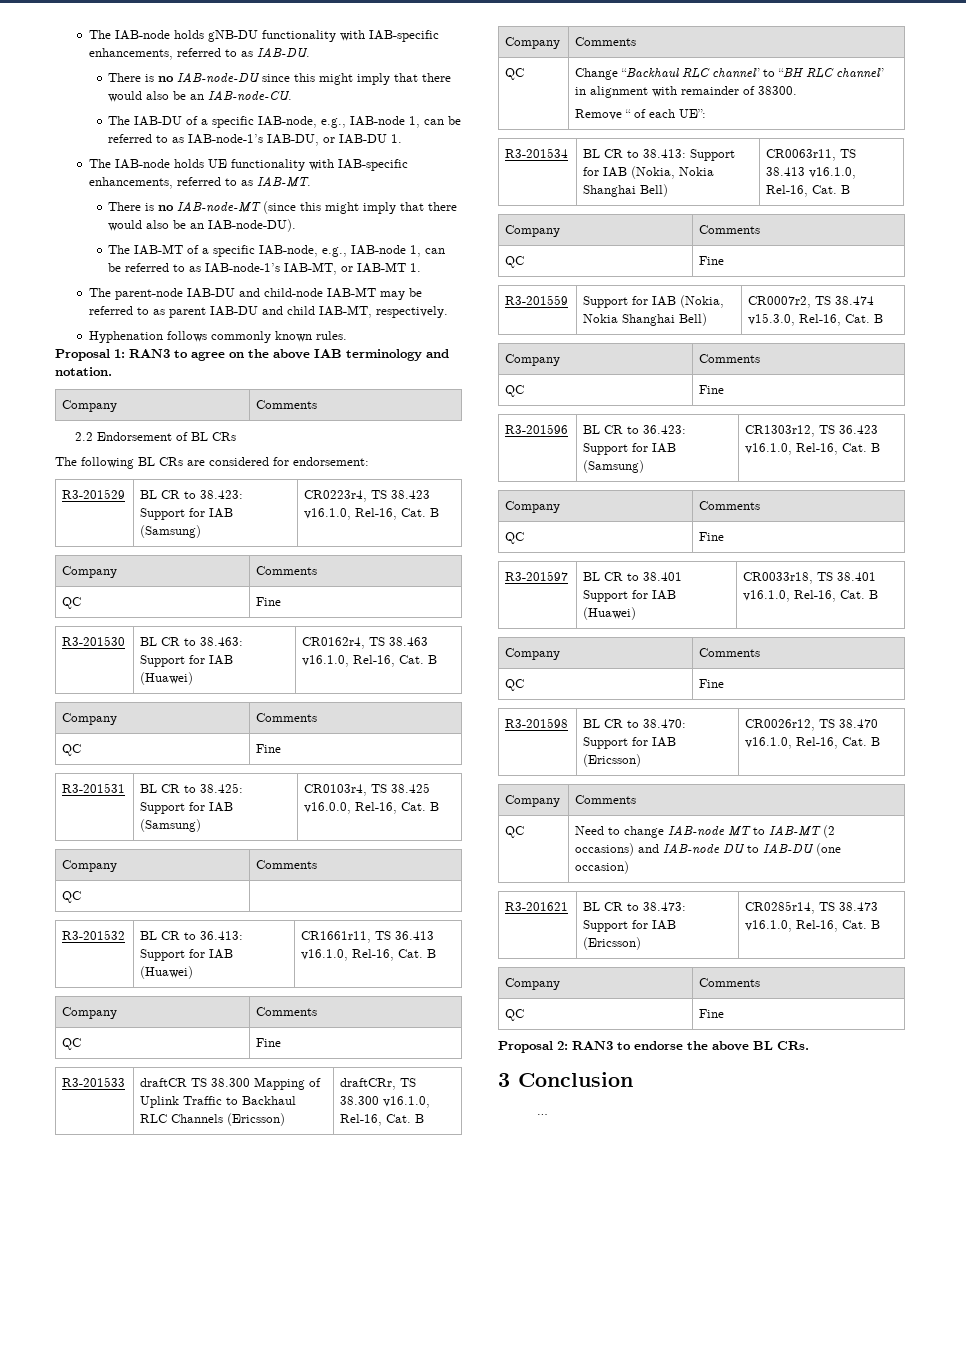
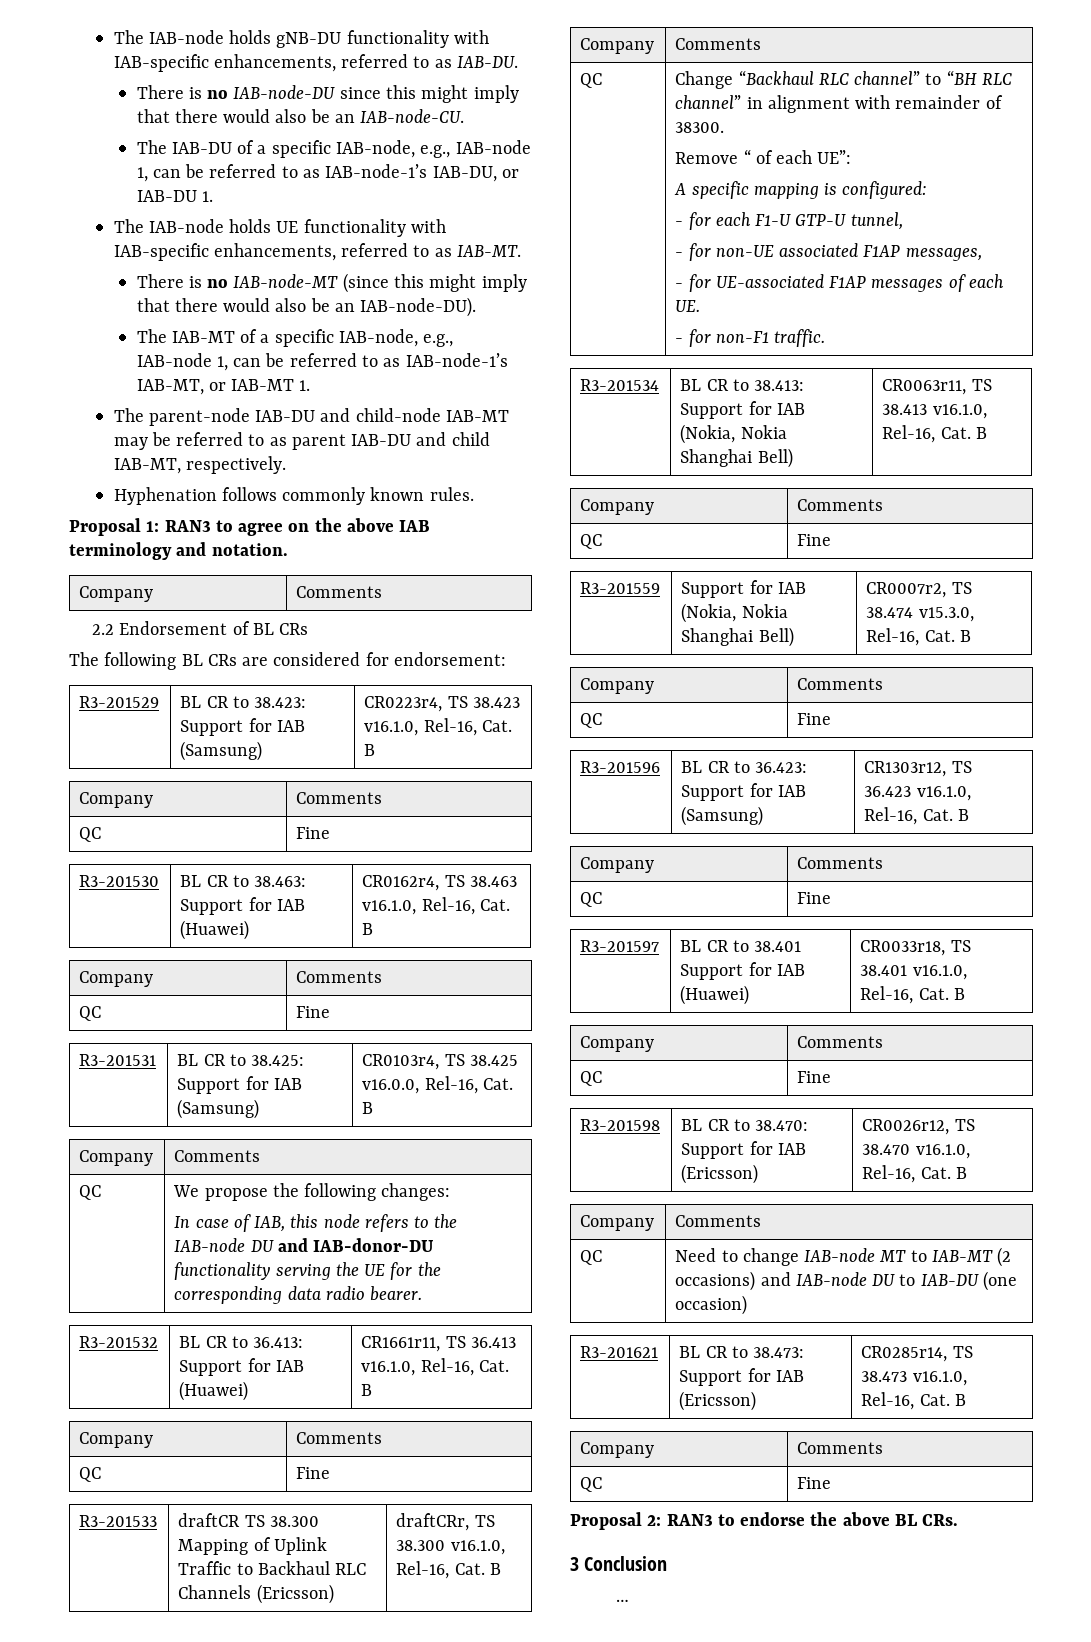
  R3-201531 | BL CR to 38.425: Support for IAB (Samsung) | CR0103r4, TS 38.425 v16.0.0, Rel-16, Cat. B
  Company | Comments
- QC |
+ QC | We propose the following changes:
+ In case of IAB, this node refers to the IAB-node DU and IAB-donor-DU functionality serving the UE for the corresponding data radio bearer.
+ A specific mapping is configured:
+ - for each F1-U GTP-U tunnel,
+ - for non-UE associated F1AP messages,
+ - for UE-associated F1AP messages of each UE.
+ - for non-F1 traffic.

